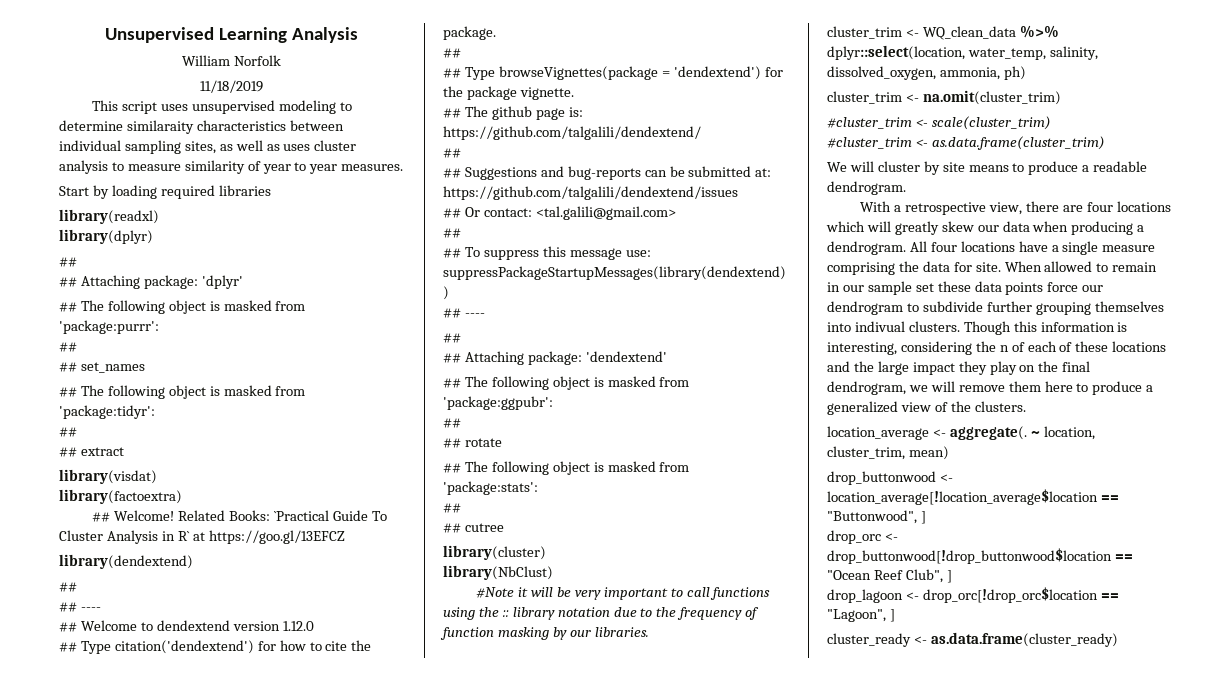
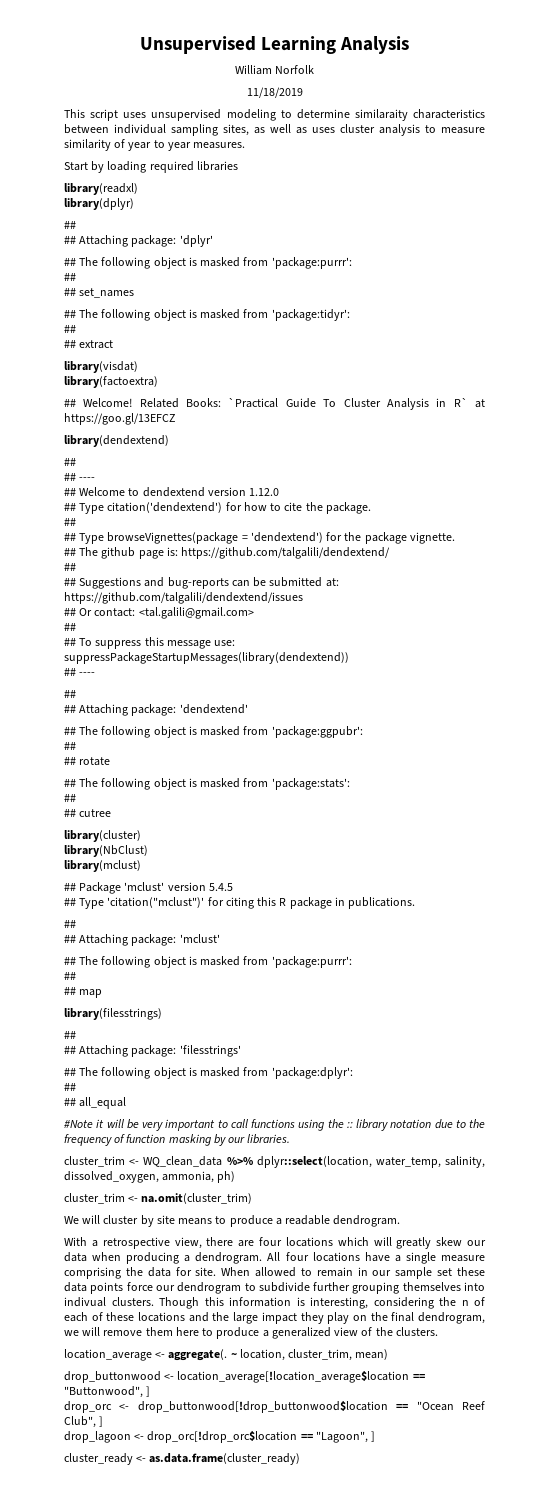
+ library(mclust)
+ ## Package 'mclust' version 5.4.5
+ ## Type 'citation("mclust")' for citing this R package in publications.
+ ##
+ ## Attaching package: 'mclust'
+ ## The following object is masked from 'package:purrr':
+ ##
+ ## map
+ library(filesstrings)
+ ##
+ ## Attaching package: 'filesstrings'
+ ## The following object is masked from 'package:dplyr':
+ ##
+ ## all_equal
- #cluster_trim <- scale(cluster_trim)
- #cluster_trim <- as.data.frame(cluster_trim)

